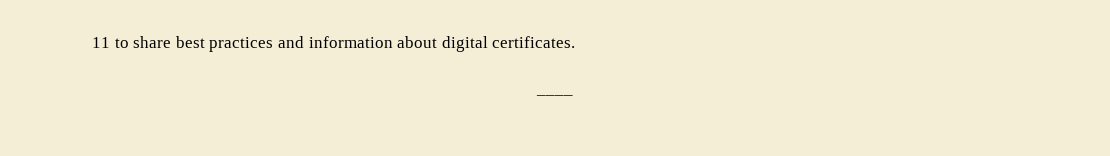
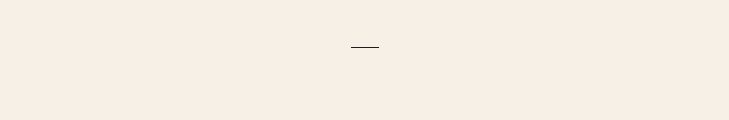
- 11 to share best practices and information about digital certificates.

